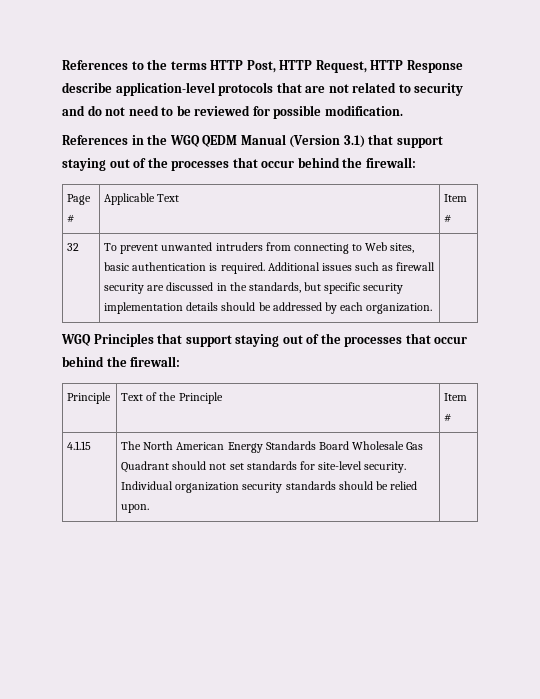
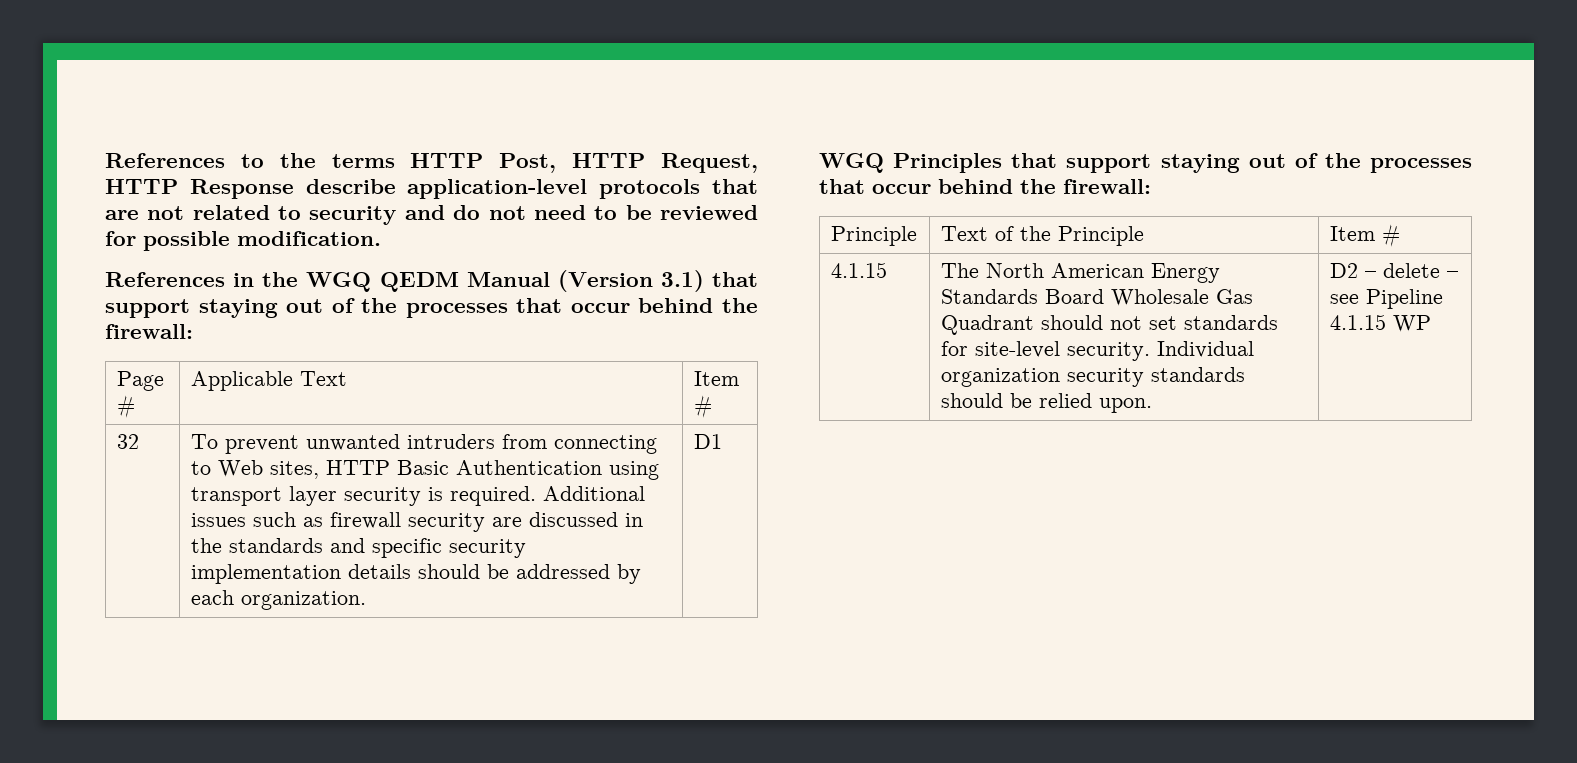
- To prevent unwanted intruders from connecting to Web sites, basic authentication is required.
+ To prevent unwanted intruders from connecting to Web sites, HTTP Basic Authentication using transport layer security is required.
- Additional issues such as firewall security are discussed in the standards, but specific security implementation details should be addressed by each organization.
+ Additional issues such as firewall security are discussed in the standards and specific security implementation details should be addressed by each organization.
+ D1
- 4.1.15 | The North American Energy Standards Board Wholesale Gas Quadrant should not set standards for site-level security. Individual organization security standards should be relied upon. |
+ 4.1.15 | The North American Energy Standards Board Wholesale Gas Quadrant should not set standards for site-level security. Individual organization security standards should be relied upon. | D2 – delete – see Pipeline 4.1.15 WP

